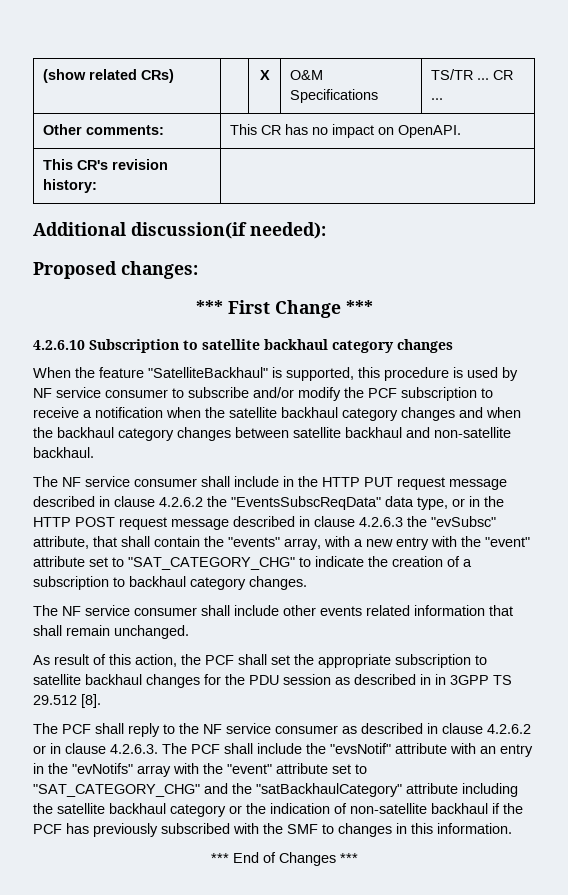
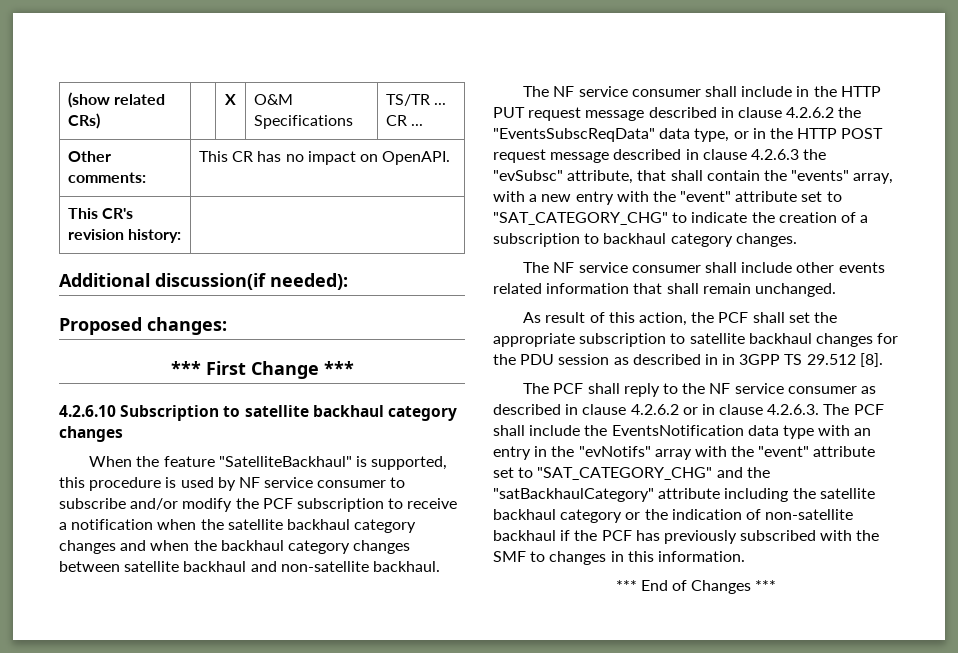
- The PCF shall reply to the NF service consumer as described in clause 4.2.6.2 or in clause 4.2.6.3. The PCF shall include the "evsNotif" attribute with an entry in the "evNotifs" array with the "event" attribute set to "SAT_CATEGORY_CHG" and the "satBackhaulCategory" attribute including the satellite backhaul category or the indication of non-satellite backhaul if the PCF has previously subscribed with the SMF to changes in this information.
+ The PCF shall reply to the NF service consumer as described in clause 4.2.6.2 or in clause 4.2.6.3. The PCF shall include the EventsNotification data type with an entry in the "evNotifs" array with the "event" attribute set to "SAT_CATEGORY_CHG" and the "satBackhaulCategory" attribute including the satellite backhaul category or the indication of non-satellite backhaul if the PCF has previously subscribed with the SMF to changes in this information.

